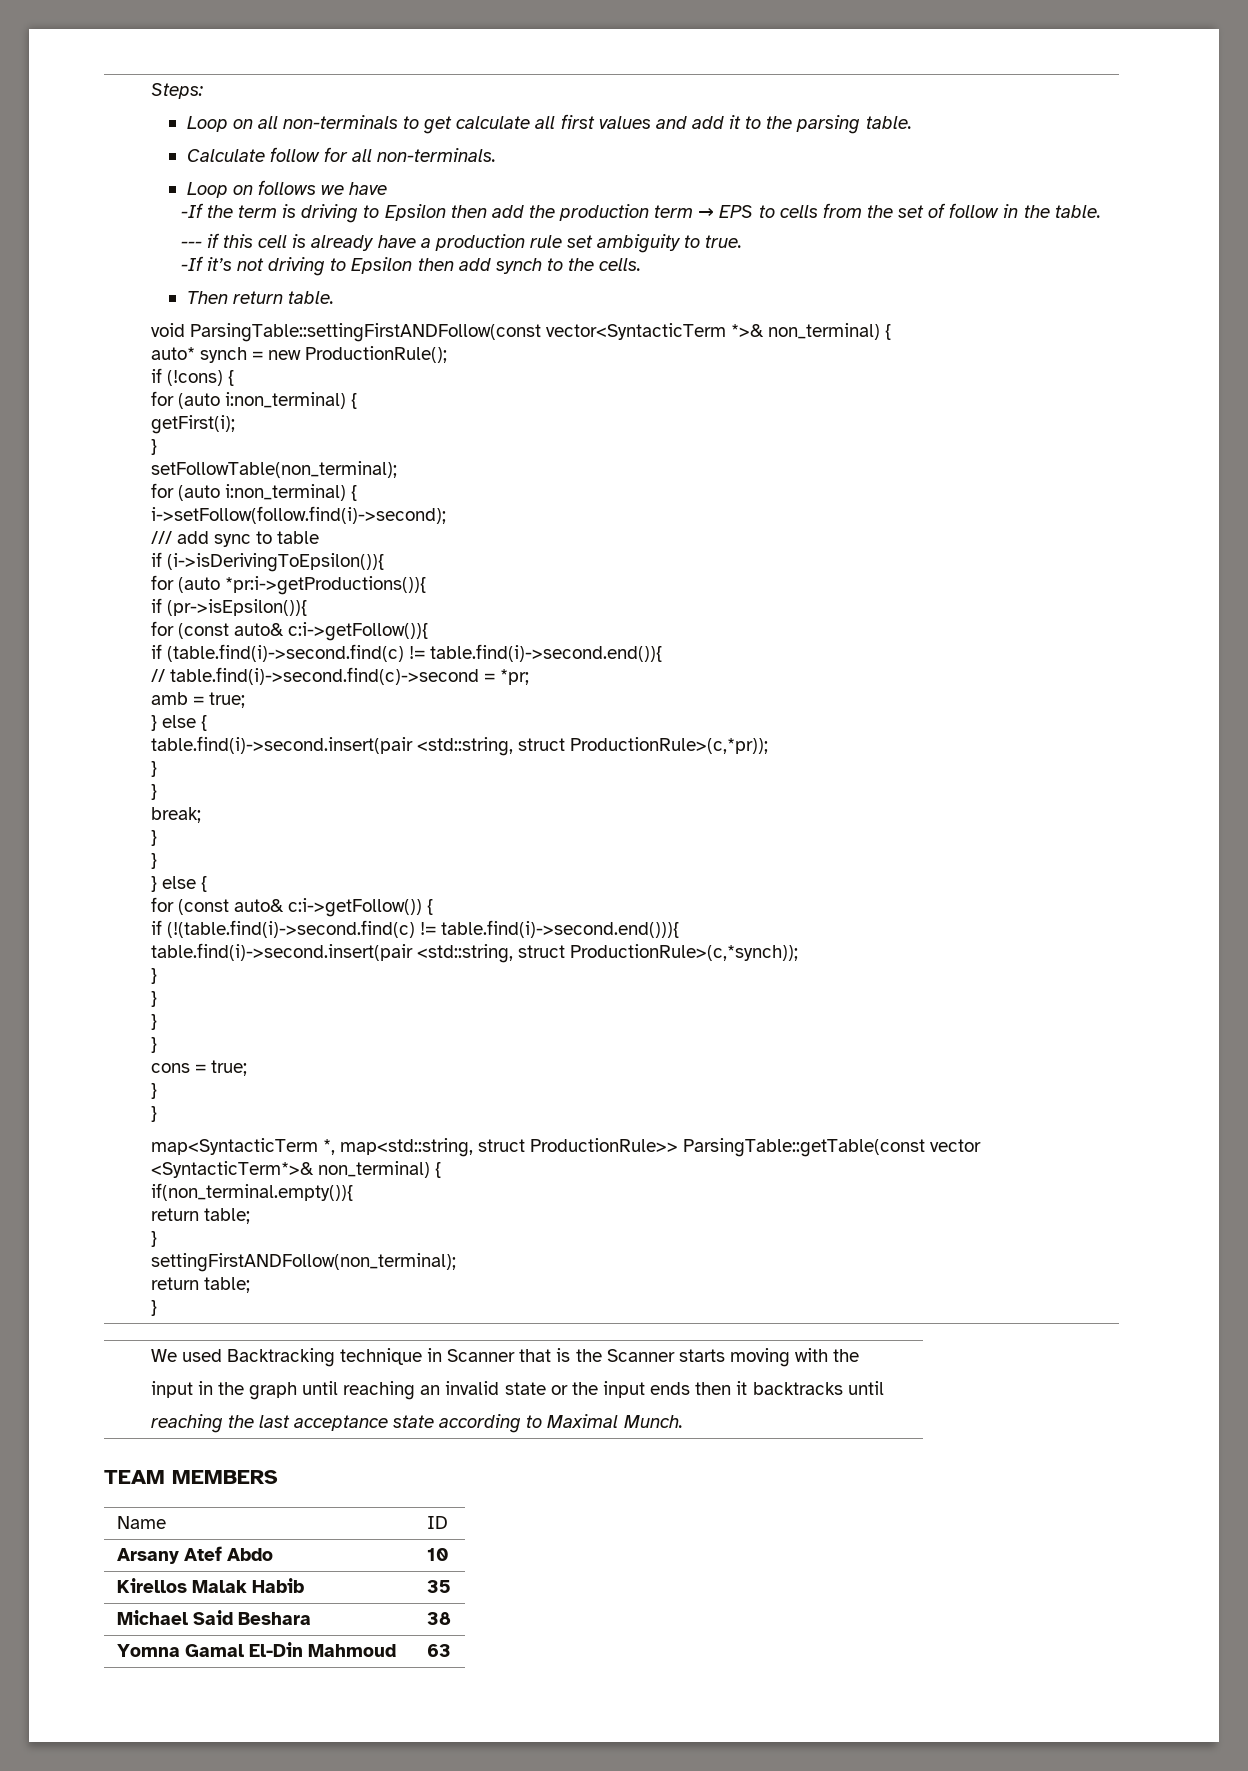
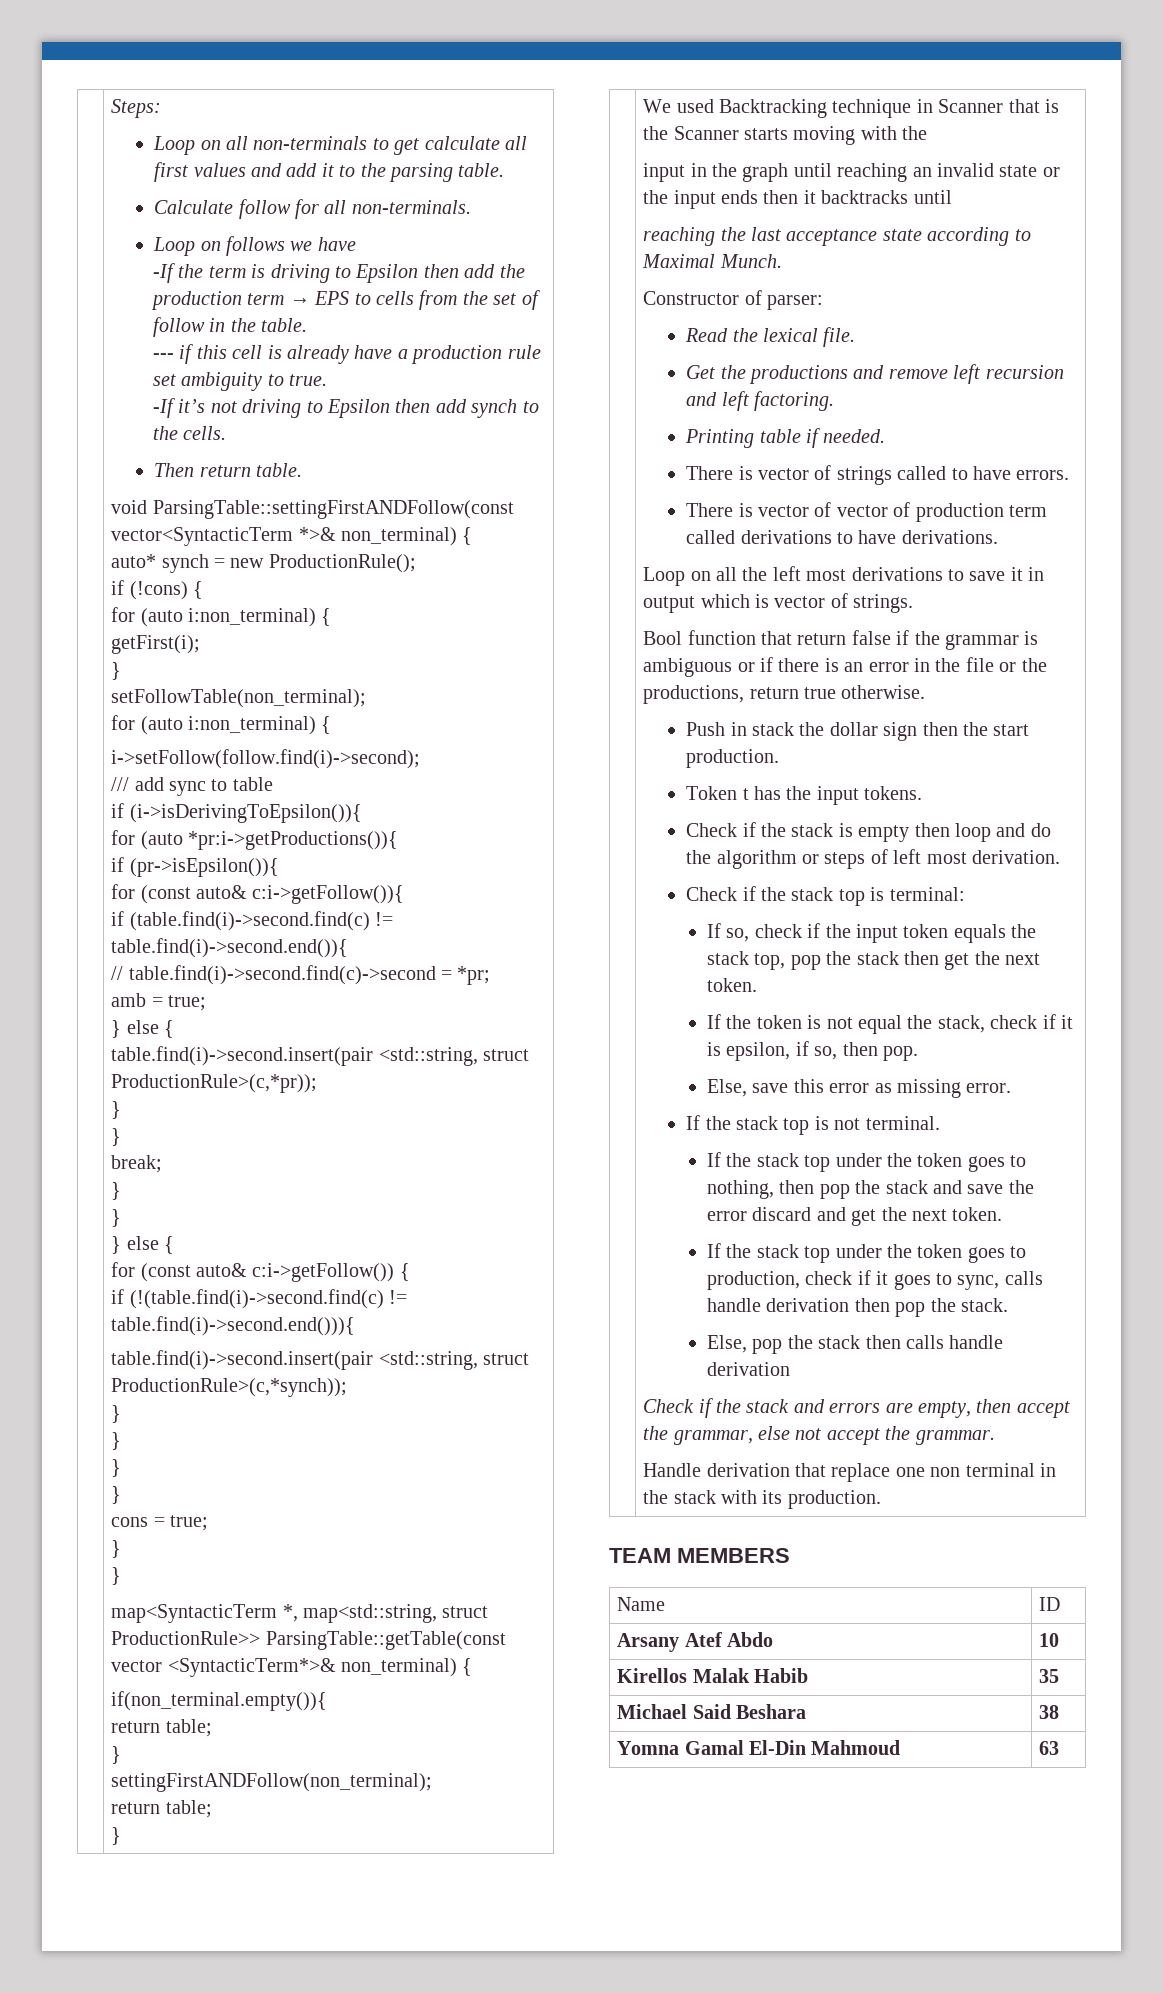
+ Constructor of parser:
+ Read the lexical file.
+ Get the productions and remove left recursion and left factoring.
+ Printing table if needed.
+ There is vector of strings called to have errors.
+ There is vector of vector of production term called derivations to have derivations.
+ Loop on all the left most derivations to save it in output which is vector of strings.
+ Bool function that return false if the grammar is ambiguous or if there is an error in the file or the productions, return true otherwise.
+ Push in stack the dollar sign then the start production.
+ Token t has the input tokens.
+ Check if the stack is empty then loop and do the algorithm or steps of left most derivation.
+ Check if the stack top is terminal:
+ If so, check if the input token equals the stack top, pop the stack then get the next token.
+ If the token is not equal the stack, check if it is epsilon, if so, then pop.
+ Else, save this error as missing error.
+ If the stack top is not terminal.
+ If the stack top under the token goes to nothing, then pop the stack and save the error discard and get the next token.
+ If the stack top under the token goes to production, check if it goes to sync, calls handle derivation then pop the stack.
+ Else, pop the stack then calls handle derivation
+ Check if the stack and errors are empty, then accept the grammar, else not accept the grammar.
+ Handle derivation that replace one non terminal in the stack with its production.

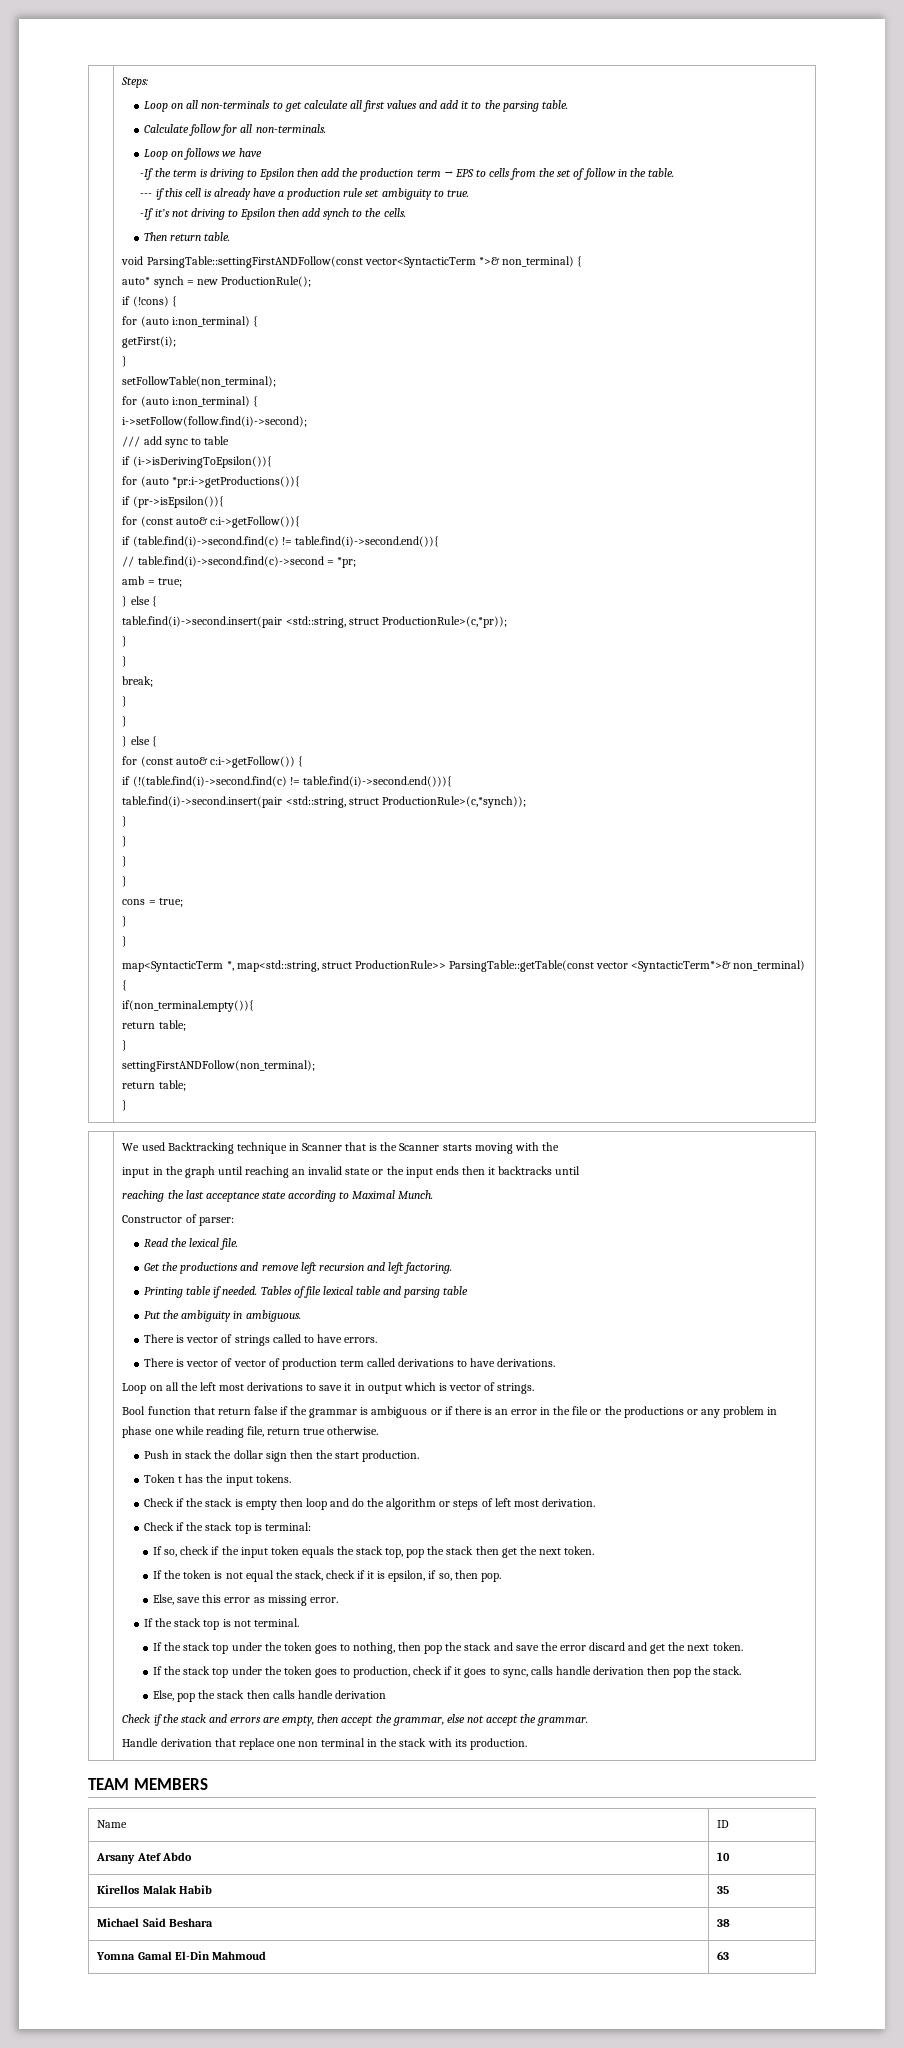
+ Tables of file lexical table and parsing table
+ Put the ambiguity in ambiguous.
- Bool function that return false if the grammar is ambiguous or if there is an error in the file or the productions, return true otherwise.
+ Bool function that return false if the grammar is ambiguous or if there is an error in the file or the productions or any problem in phase one while reading file, return true otherwise.

